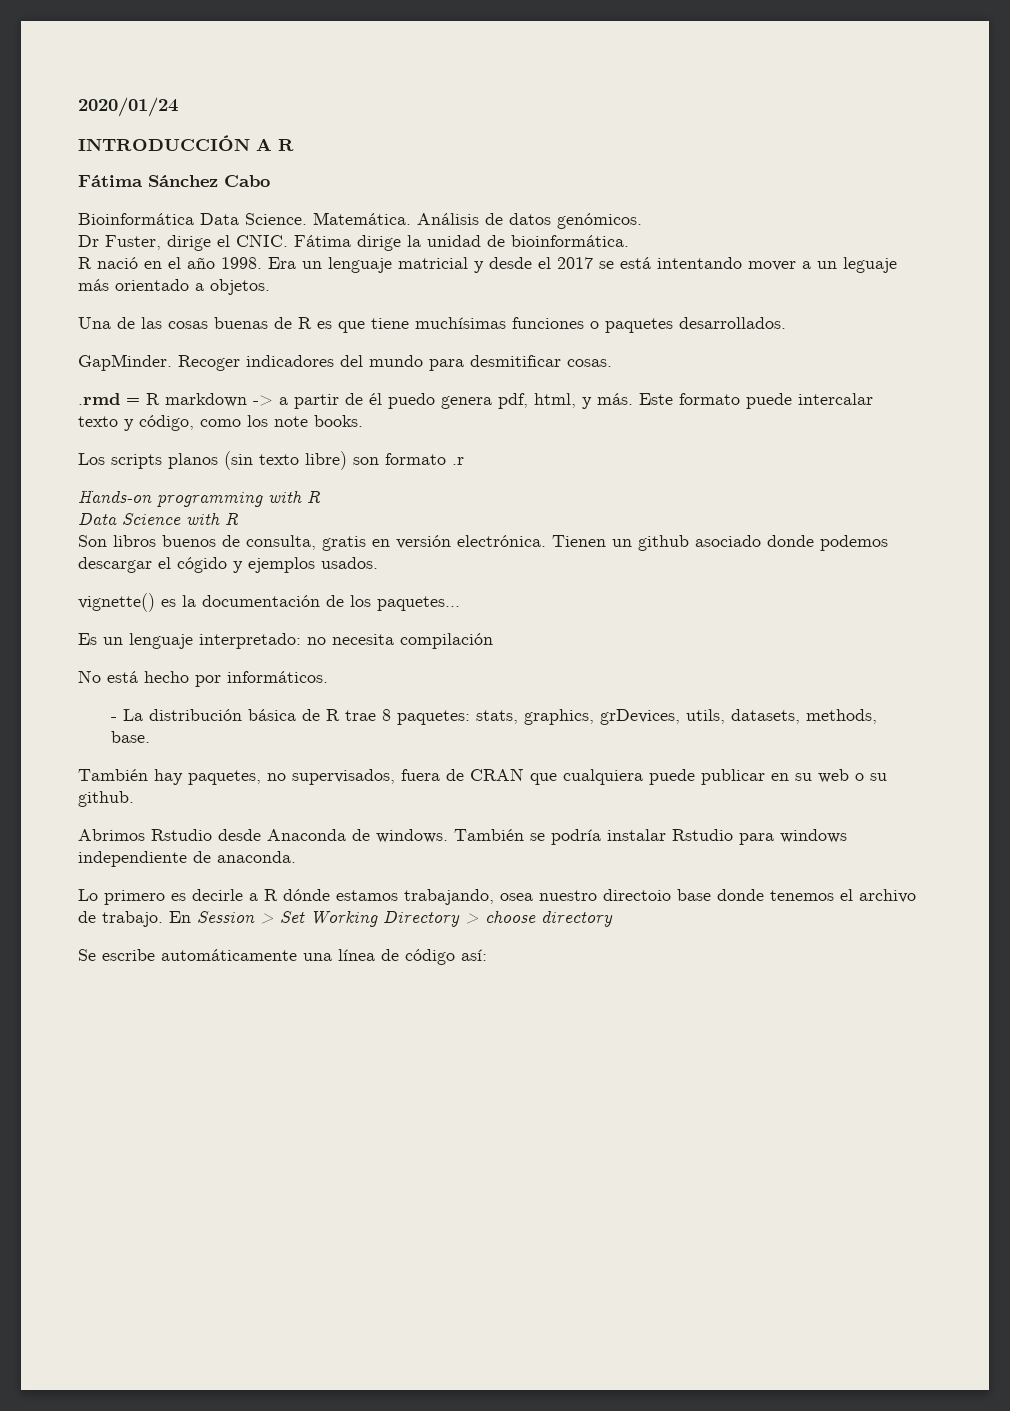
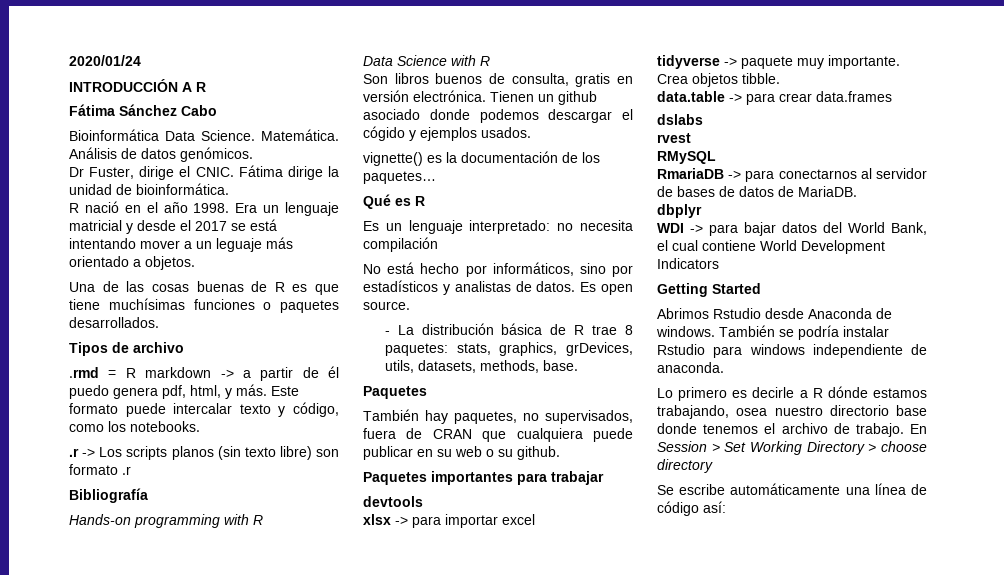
- GapMinder. Recoger indicadores del mundo para desmitificar cosas.
+ Tipos de archivo
- Este formato puede intercalar texto y código, como los note books.
- Los scripts planos (sin texto libre) son formato .r
+ Este formato puede intercalar texto y código, como los notebooks.
+ .r -> Los scripts planos (sin texto libre) son formato .r
+ Bibliografía
+ Qué es R
- No está hecho por informáticos.
+ No está hecho por informáticos, sino por estadísticos y analistas de datos. Es open source.
  - La distribución básica de R trae 8 paquetes: stats, graphics, grDevices, utils, datasets, methods, base.
+ Paquetes
+ Paquetes importantes para trabajar
+ devtools
+ xlsx -> para importar excel
+ tidyverse -> paquete muy importante. Crea objetos tibble.
+ data.table -> para crear data.frames
+ dslabs
+ rvest
+ RMySQL
+ RmariaDB -> para conectarnos al servidor de bases de datos de MariaDB.
+ dbplyr
+ WDI -> para bajar datos del World Bank, el cual contiene World Development Indicators
+ Getting Started
- Lo primero es decirle a R dónde estamos trabajando, osea nuestro directoio base donde tenemos el archivo de trabajo.
+ Lo primero es decirle a R dónde estamos trabajando, osea nuestro directorio base donde tenemos el archivo de trabajo.

